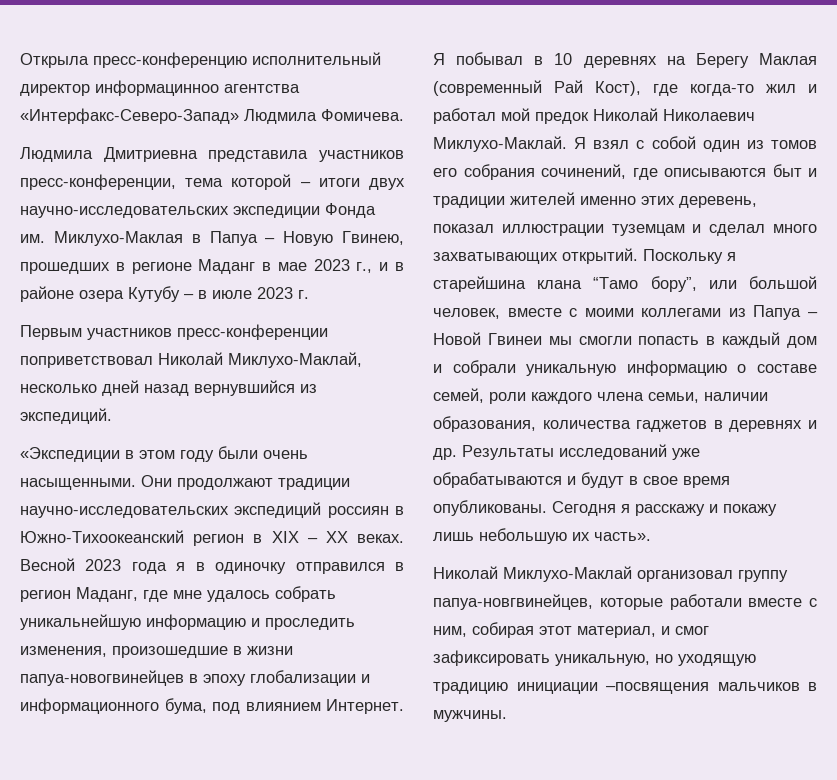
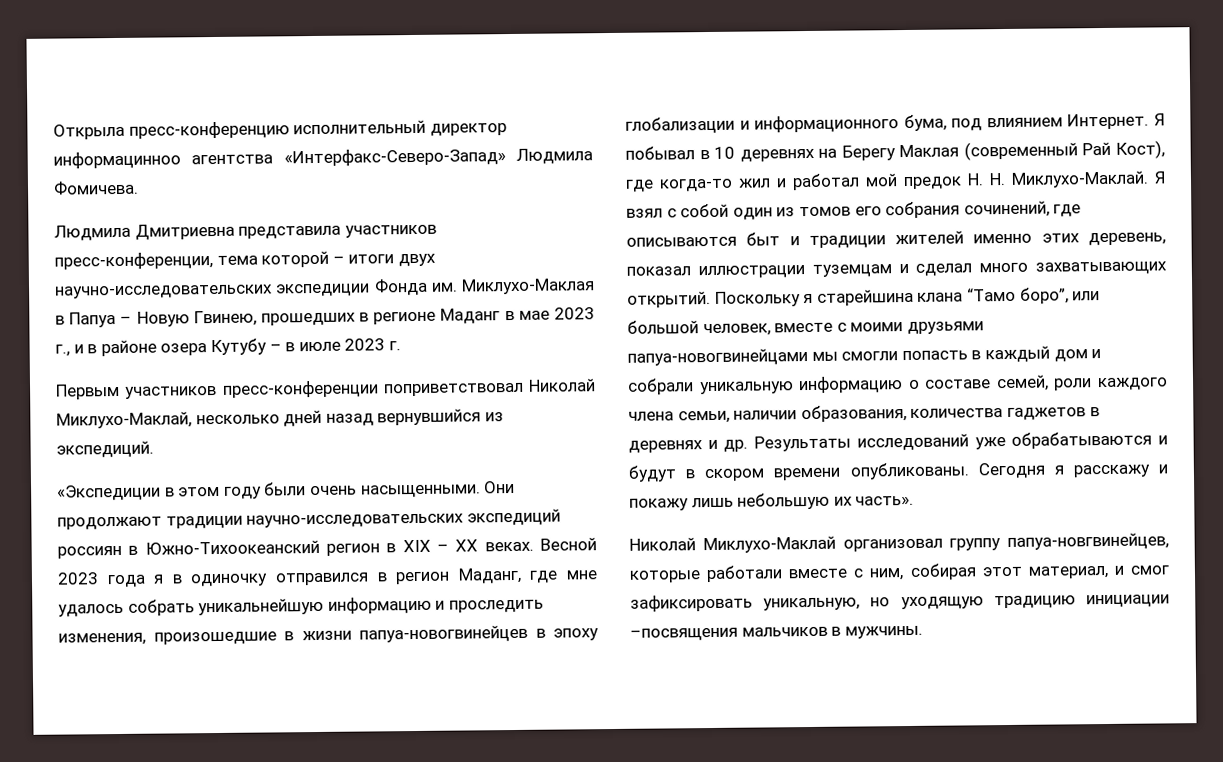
- Я побывал в 10 деревнях на Берегу Маклая (современный Рай Кост), где когда-то жил и работал мой предок Николай Николаевич Миклухо-Маклай.
+ Я побывал в 10 деревнях на Берегу Маклая (современный Рай Кост), где когда-то жил и работал мой предок Н. Н. Миклухо-Маклай.
- Поскольку я старейшина клана “Тамо бору”, или большой человек, вместе с моими коллегами из Папуа – Новой Гвинеи мы смогли попасть в каждый дом и собрали уникальную информацию о составе семей, роли каждого члена семьи, наличии образования, количества гаджетов в деревнях и др. Результаты исследований уже обрабатываются и будут в свое время опубликованы.
+ Поскольку я старейшина клана “Тамо боро”, или большой человек, вместе с моими друзьями папуа-новогвинейцами мы смогли попасть в каждый дом и собрали уникальную информацию о составе семей, роли каждого члена семьи, наличии образования, количества гаджетов в деревнях и др. Результаты исследований уже обрабатываются и будут в скором времени опубликованы.

